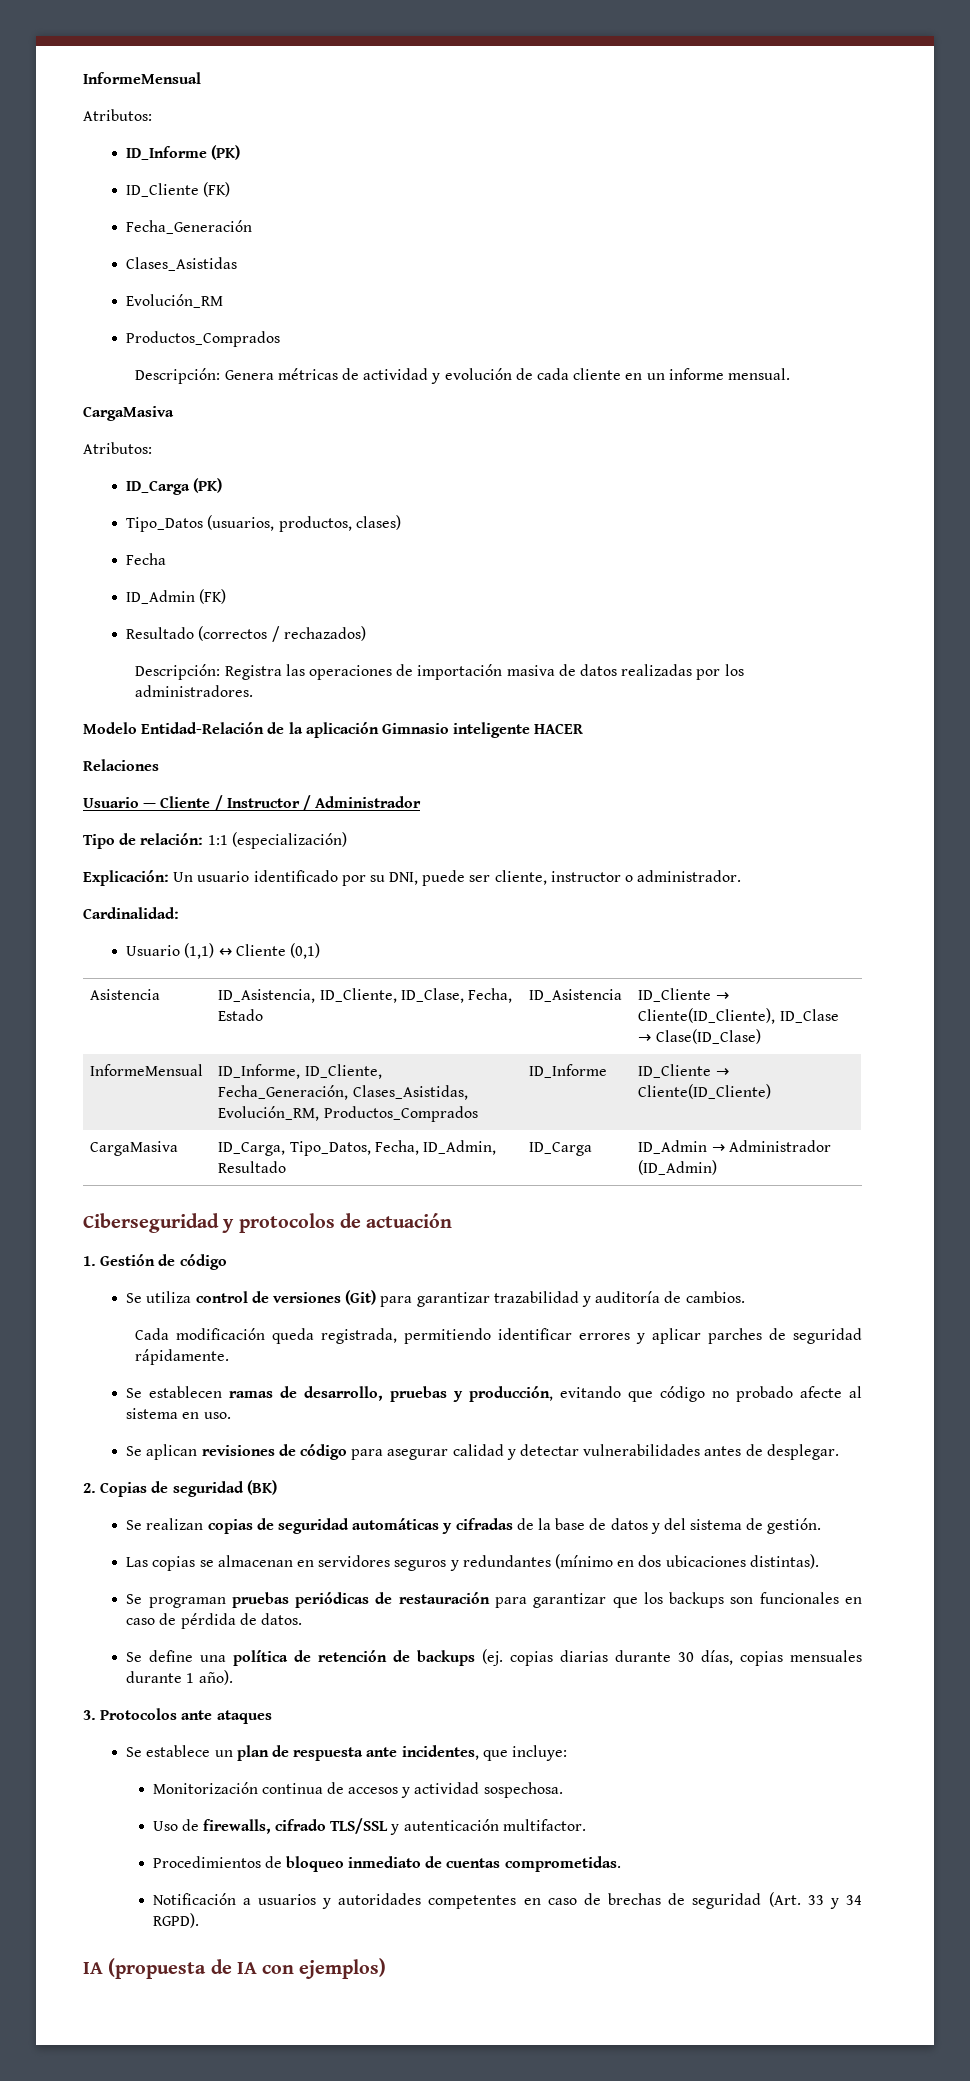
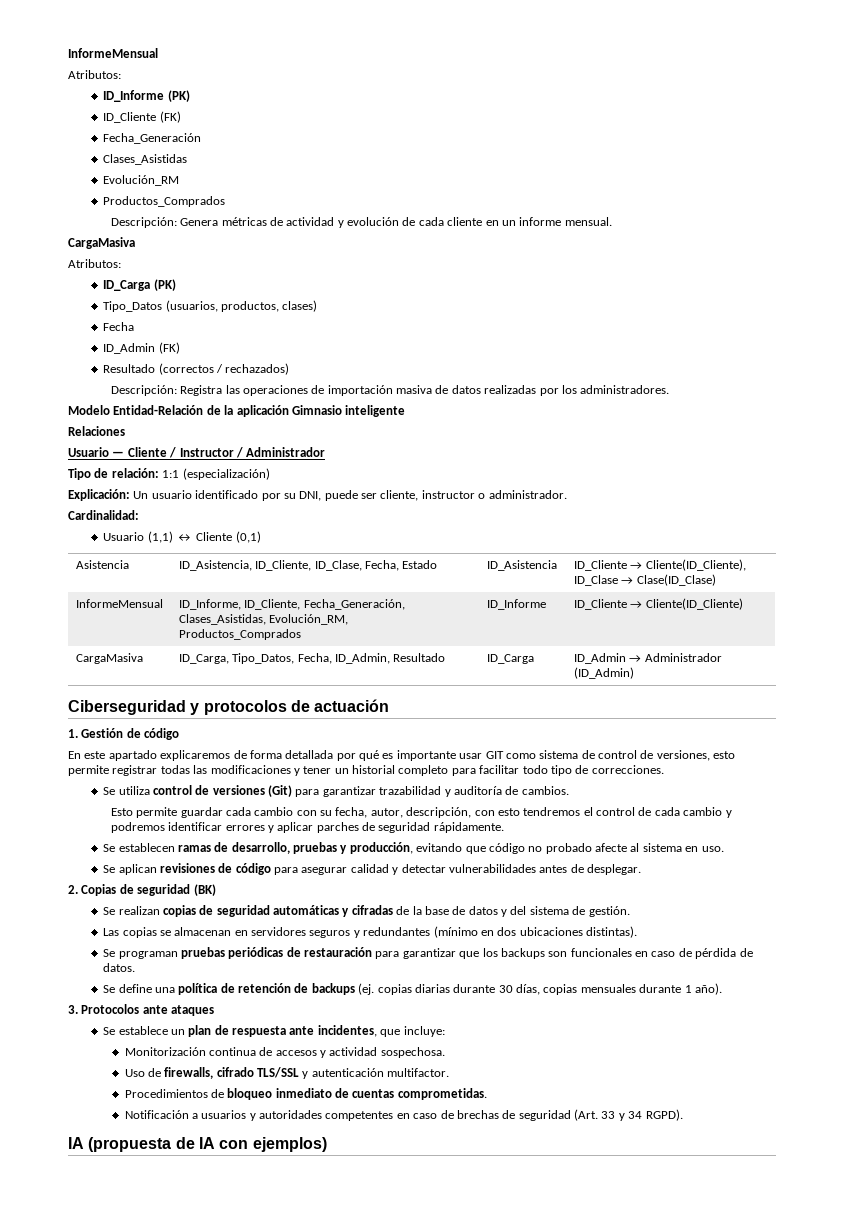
- Modelo Entidad-Relación de la aplicación Gimnasio inteligente HACER
+ Modelo Entidad-Relación de la aplicación Gimnasio inteligente
+ En este apartado explicaremos de forma detallada por qué es importante usar GIT como sistema de control de versiones, esto permite registrar todas las modificaciones y tener un historial completo para facilitar todo tipo de correcciones.
- Cada modificación queda registrada, permitiendo identificar errores y aplicar parches de seguridad rápidamente.
+ Esto permite guardar cada cambio con su fecha, autor, descripción, con esto tendremos el control de cada cambio y podremos identificar errores y aplicar parches de seguridad rápidamente.

